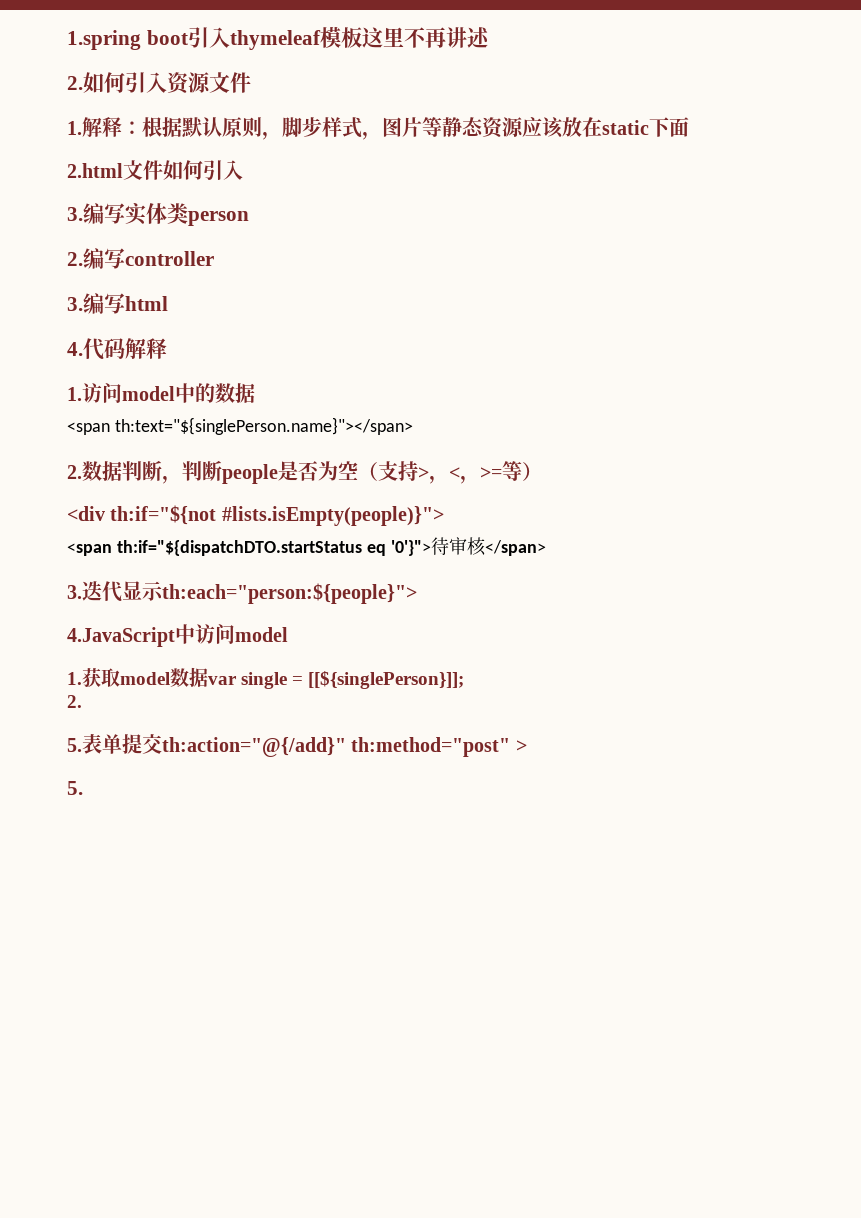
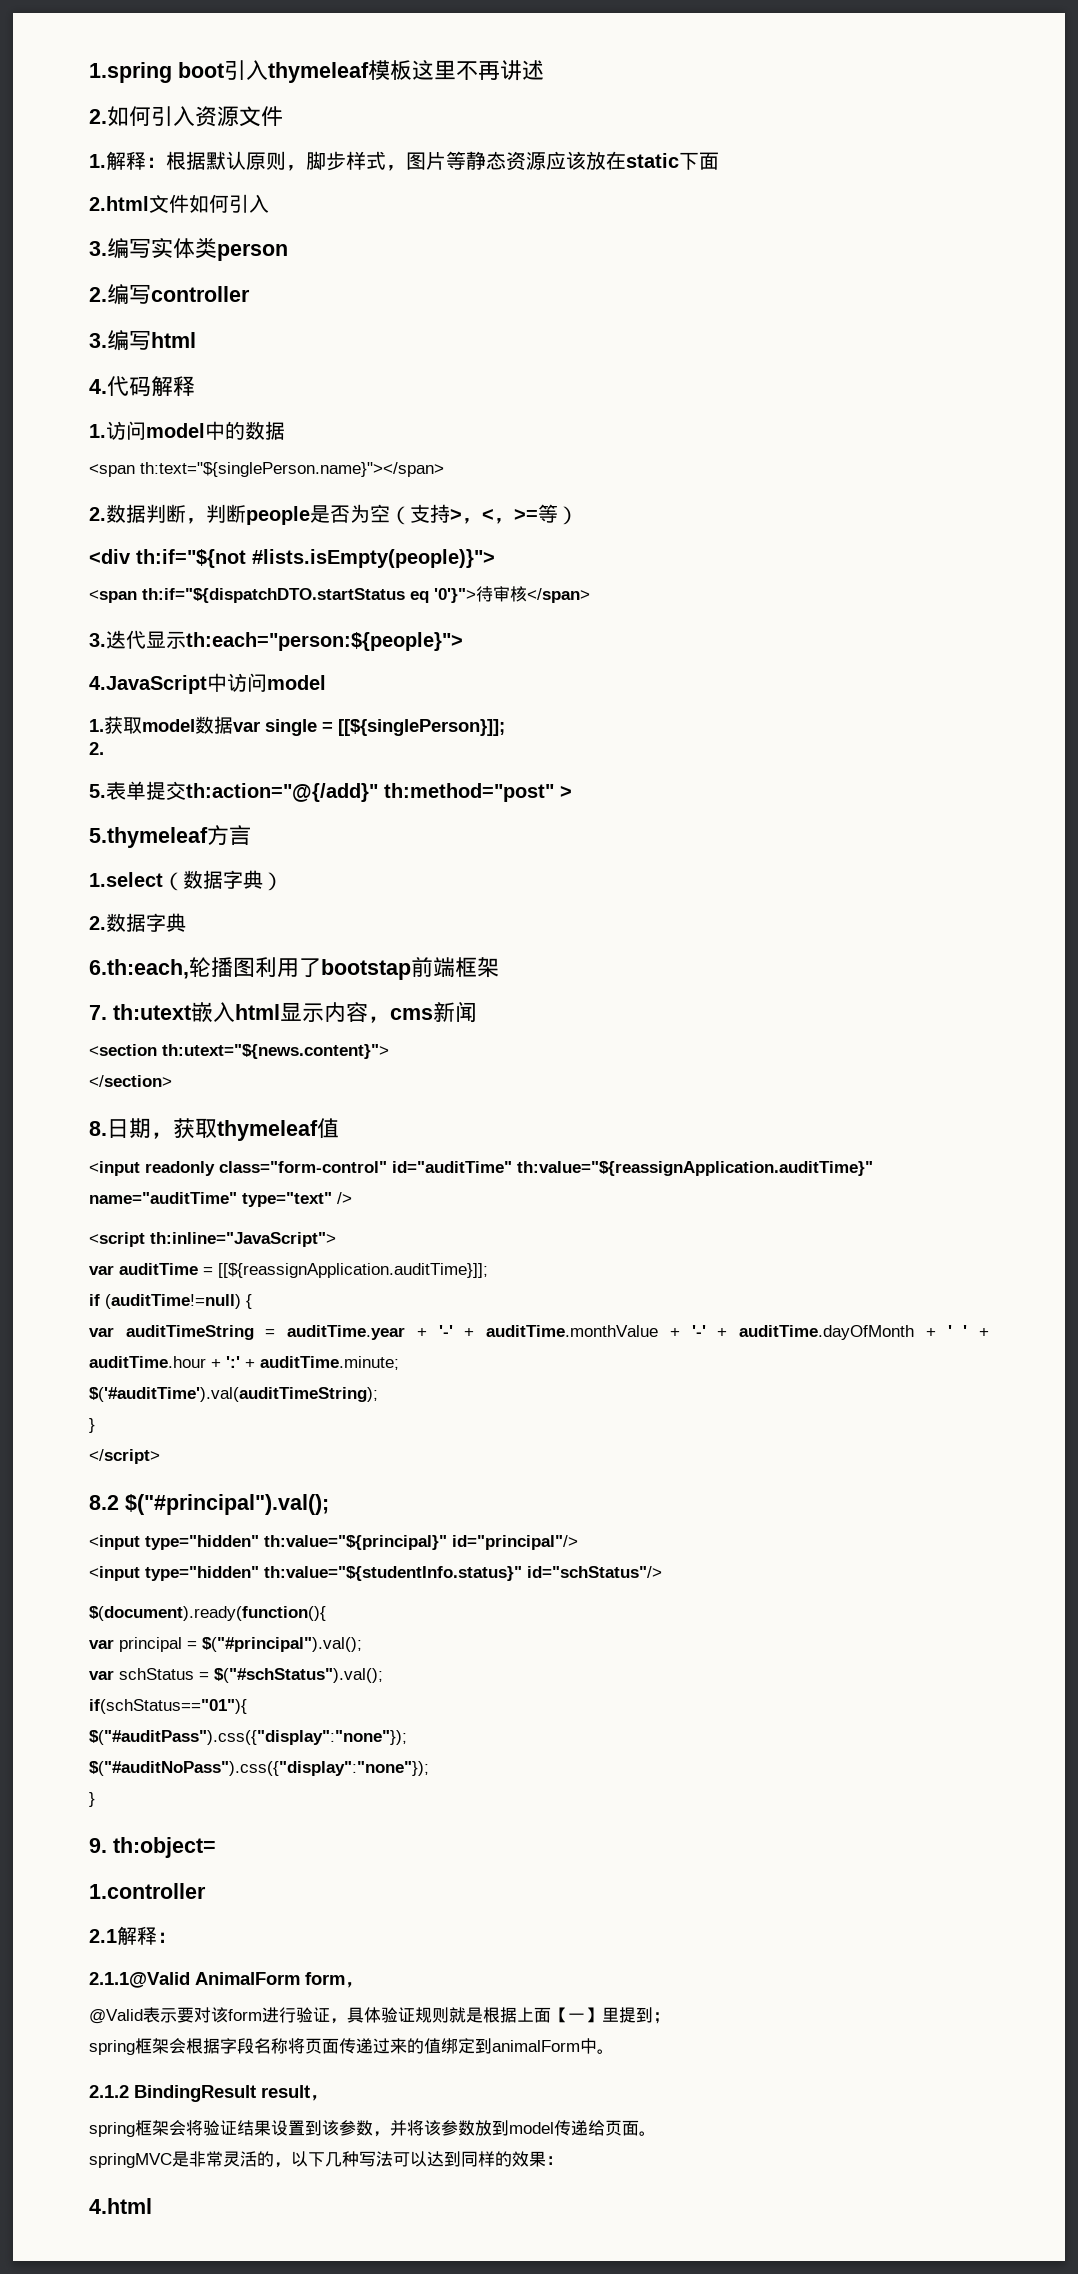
  5.表单提交th:action="@{/add}" th:method="post" >
- 5.
+ 5.thymeleaf方言
+ 1.select（数据字典）
+ 2.数据字典
+ 6.th:each,轮播图利用了bootstap前端框架
+ 7. th:utext嵌入html显示内容，cms新闻
+ <section th:utext="${news.content}">
+ </section>
+ 8.日期，获取thymeleaf值
+ <input readonly class="form-control" id="auditTime" th:value="${reassignApplication.auditTime}" name="auditTime" type="text" />
+ <script th:inline="JavaScript">
+ var auditTime = [[${reassignApplication.auditTime}]];
+ if (auditTime!=null) {
+ var auditTimeString = auditTime.year + '-' + auditTime.monthValue + '-' + auditTime.dayOfMonth + ' ' + auditTime.hour + ':' + auditTime.minute;
+ $('#auditTime').val(auditTimeString);
+ }
+ </script>
+ 8.2 $("#principal").val();
+ <input type="hidden" th:value="${principal}" id="principal"/>
+ <input type="hidden" th:value="${studentInfo.status}" id="schStatus"/>
+ $(document).ready(function(){
+ var principal = $("#principal").val();
+ var schStatus = $("#schStatus").val();
+ if(schStatus=="01"){
+ $("#auditPass").css({"display":"none"});
+ $("#auditNoPass").css({"display":"none"});
+ }
+ 9. th:object=
+ 1.controller
+ 2.1解释：
+ 2.1.1@Valid AnimalForm form，
+ @Valid表示要对该form进行验证，具体验证规则就是根据上面【一】里提到；
+ spring框架会根据字段名称将页面传递过来的值绑定到animalForm中。
+ 2.1.2 BindingResult result，
+ spring框架会将验证结果设置到该参数，并将该参数放到model传递给页面。
+ springMVC是非常灵活的，以下几种写法可以达到同样的效果：
+ 4.html

